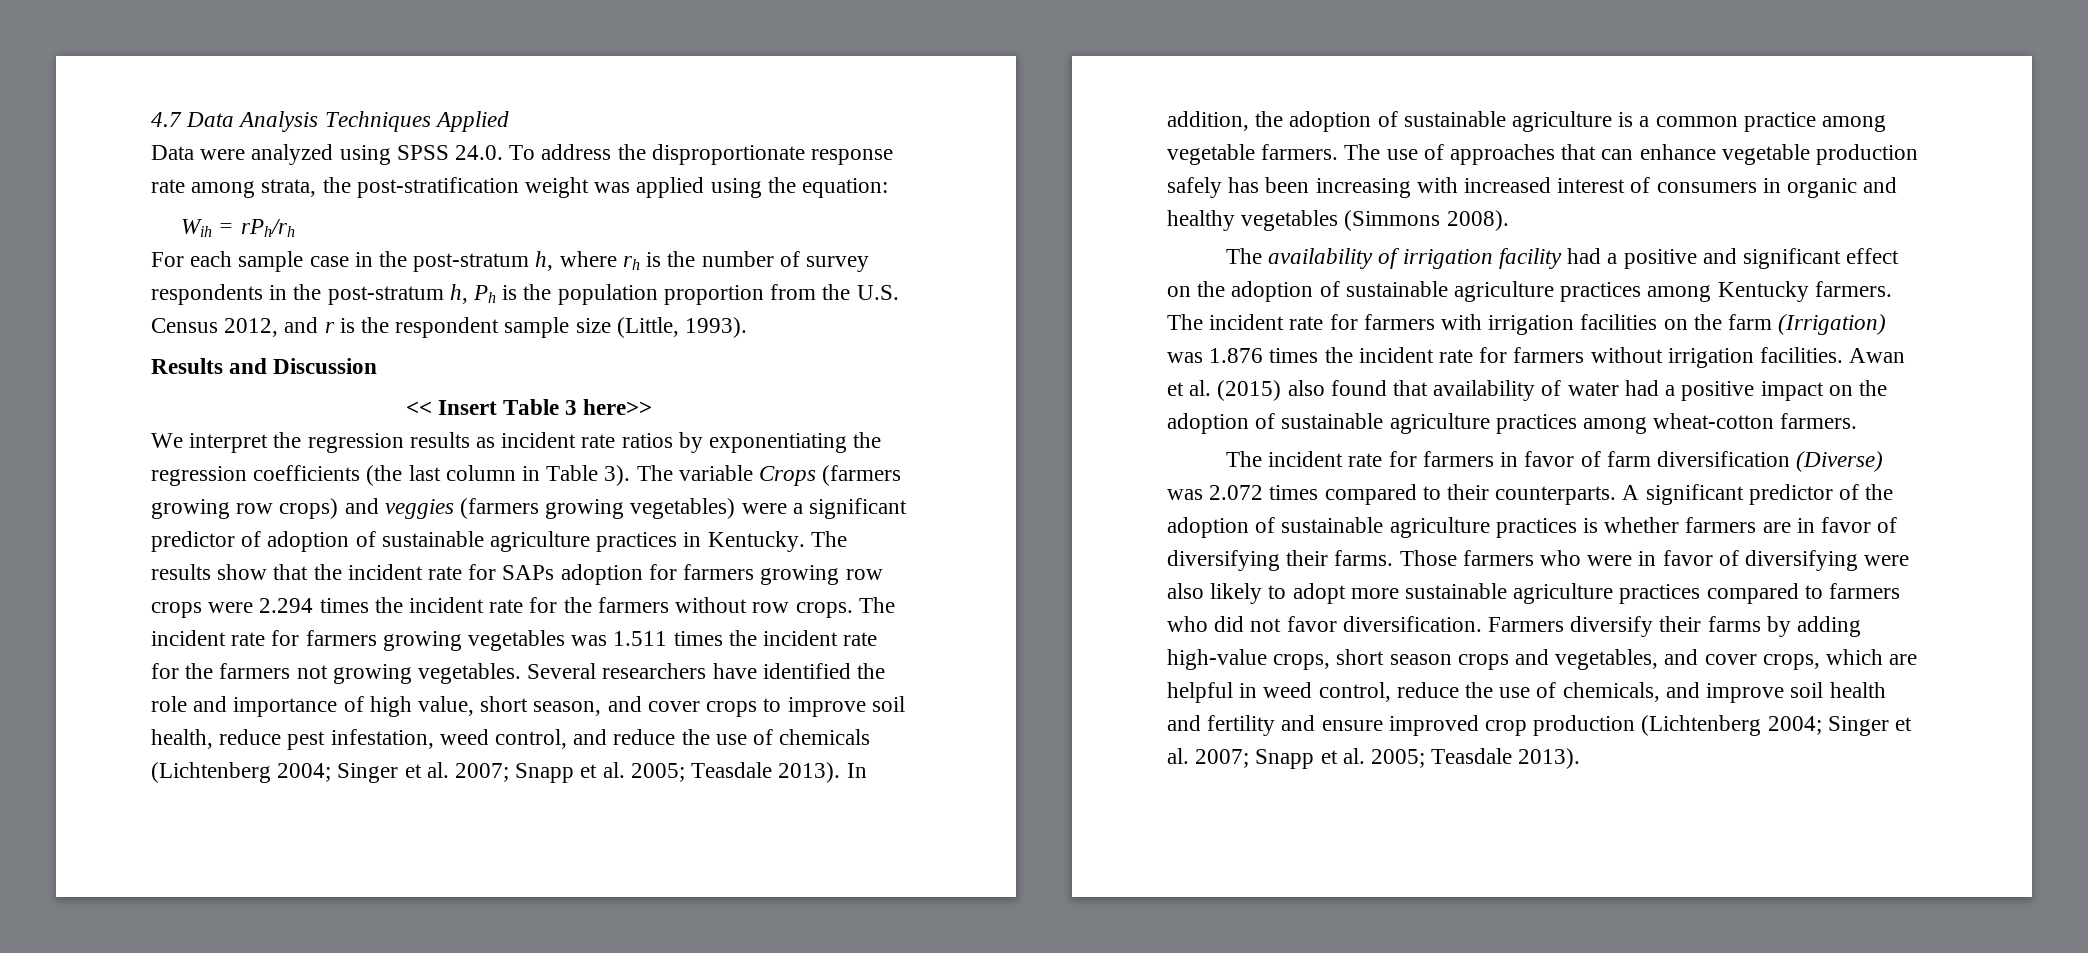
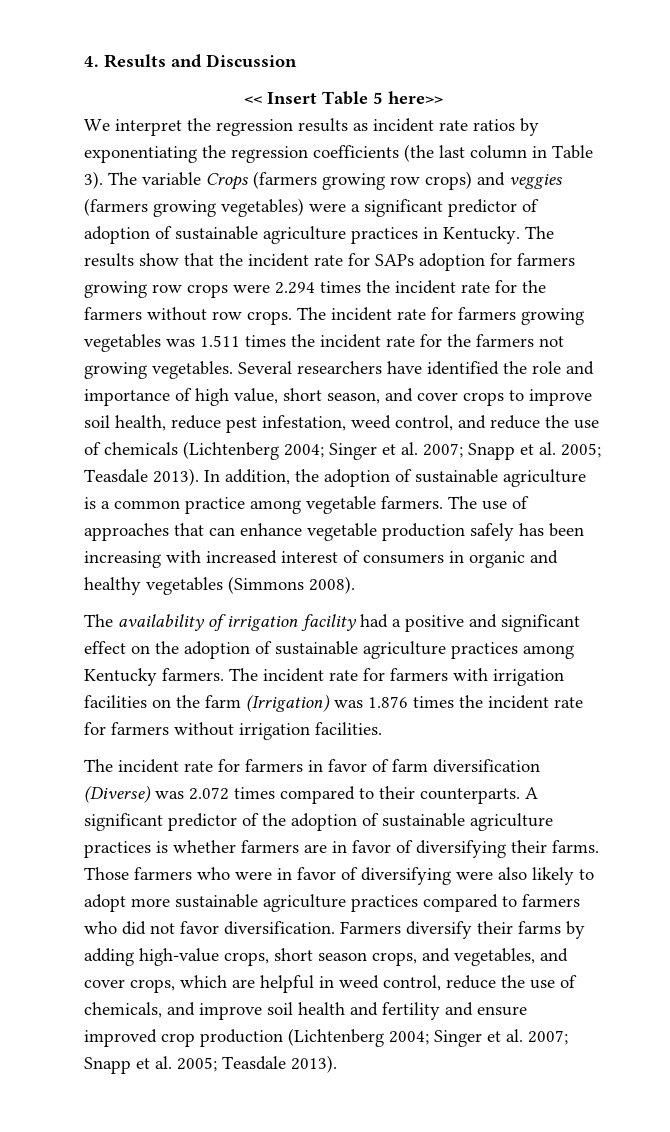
- 4.7 Data Analysis Techniques Applied
- Data were analyzed using SPSS 24.0. To address the disproportionate response rate among strata, the post-stratification weight was applied using the equation:
- Wih = rPh/rh
- For each sample case in the post-stratum h, where rh is the number of survey respondents in the post-stratum h, Ph is the population proportion from the U.S. Census 2012, and r is the respondent sample size (Little, 1993).
- Results and Discussion
+ 4. Results and Discussion
- << Insert Table 3 here>>
+ << Insert Table 5 here>>
- Awan et al. (2015) also found that availability of water had a positive impact on the adoption of sustainable agriculture practices among wheat-cotton farmers.
- Farmers diversify their farms by adding high-value crops, short season crops and vegetables, and cover crops, which are helpful in weed control, reduce the use of chemicals, and improve soil health and fertility and ensure improved crop production (Lichtenberg 2004; Singer et al. 2007; Snapp et al. 2005; Teasdale 2013).
+ Farmers diversify their farms by adding high-value crops, short season crops, and vegetables, and cover crops, which are helpful in weed control, reduce the use of chemicals, and improve soil health and fertility and ensure improved crop production (Lichtenberg 2004; Singer et al. 2007; Snapp et al. 2005; Teasdale 2013).

